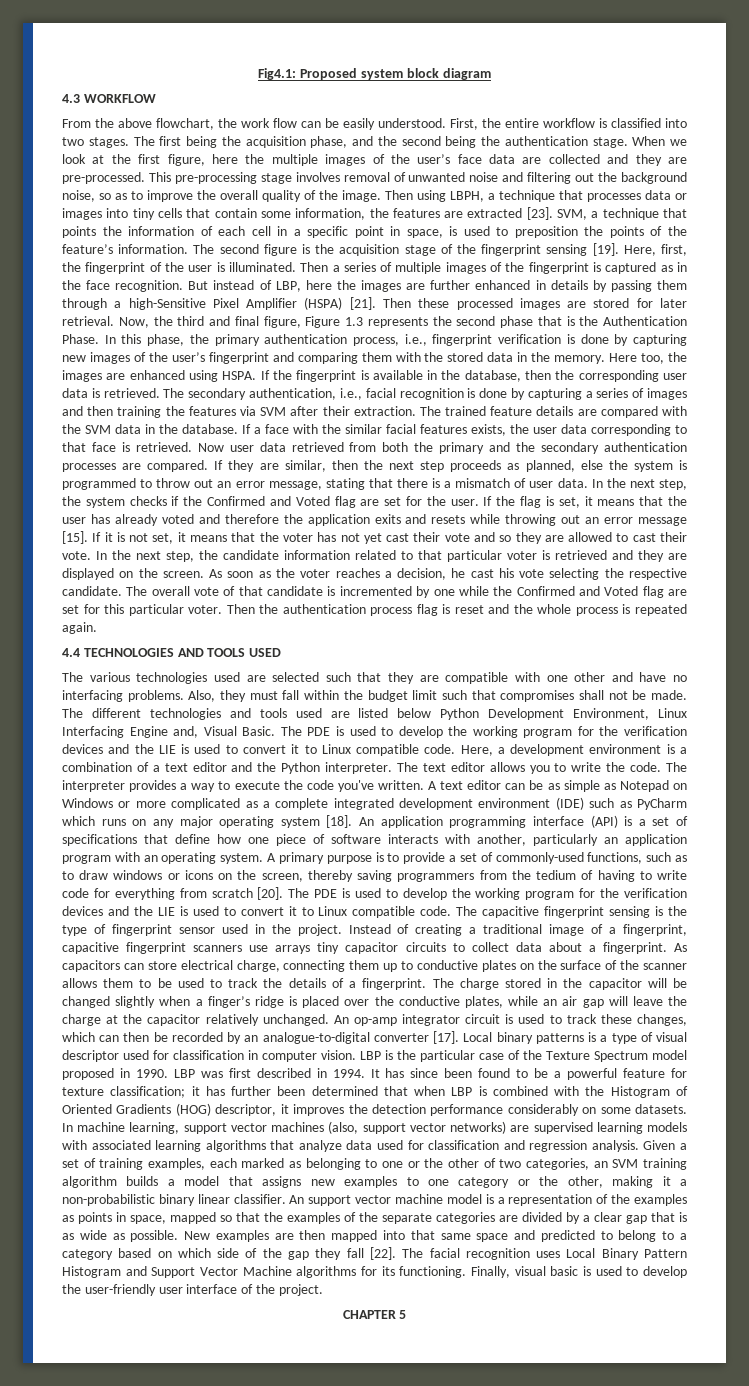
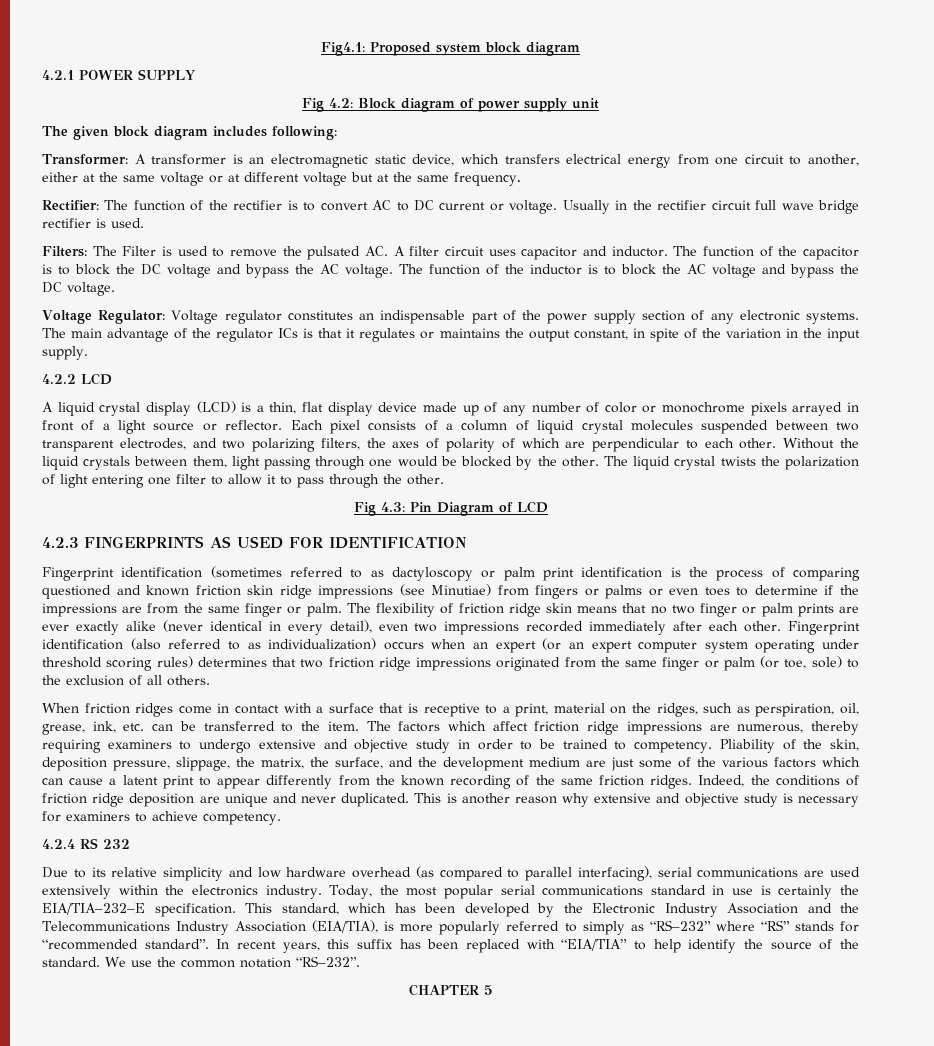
- 4.3 WORKFLOW
- From the above flowchart, the work flow can be easily understood. First, the entire workflow is classified into two stages. The first being the acquisition phase, and the second being the authentication stage. When we look at the first figure, here the multiple images of the user’s face data are collected and they are pre-processed. This pre-processing stage involves removal of unwanted noise and filtering out the background noise, so as to improve the overall quality of the image. Then using LBPH, a technique that processes data or images into tiny cells that contain some information, the features are extracted [23]. SVM, a technique that points the information of each cell in a specific point in space, is used to preposition the points of the feature’s information. The second figure is the acquisition stage of the fingerprint sensing [19]. Here, first, the fingerprint of the user is illuminated. Then a series of multiple images of the fingerprint is captured as in the face recognition. But instead of LBP, here the images are further enhanced in details by passing them through a high-Sensitive Pixel Amplifier (HSPA) [21]. Then these processed images are stored for later retrieval. Now, the third and final figure, Figure 1.3 represents the second phase that is the Authentication Phase. In this phase, the primary authentication process, i.e., fingerprint verification is done by capturing new images of the user’s fingerprint and comparing them with the stored data in the memory. Here too, the images are enhanced using HSPA. If the fingerprint is available in the database, then the corresponding user data is retrieved. The secondary authentication, i.e., facial recognition is done by capturing a series of images and then training the features via SVM after their extraction. The trained feature details are compared with the SVM data in the database. If a face with the similar facial features exists, the user data corresponding to that face is retrieved. Now user data retrieved from both the primary and the secondary authentication processes are compared. If they are similar, then the next step proceeds as planned, else the system is programmed to throw out an error message, stating that there is a mismatch of user data. In the next step, the system checks if the Confirmed and Voted flag are set for the user. If the flag is set, it means that the user has already voted and therefore the application exits and resets while throwing out an error message [15]. If it is not set, it means that the voter has not yet cast their vote and so they are allowed to cast their vote. In the next step, the candidate information related to that particular voter is retrieved and they are displayed on the screen. As soon as the voter reaches a decision, he cast his vote selecting the respective candidate. The overall vote of that candidate is incremented by one while the Confirmed and Voted flag are set for this particular voter. Then the authentication process flag is reset and the whole process is repeated again.
- 4.4 TECHNOLOGIES AND TOOLS USED
- The various technologies used are selected such that they are compatible with one other and have no interfacing problems. Also, they must fall within the budget limit such that compromises shall not be made. The different technologies and tools used are listed below Python Development Environment, Linux Interfacing Engine and, Visual Basic. The PDE is used to develop the working program for the verification devices and the LIE is used to convert it to Linux compatible code. Here, a development environment is a combination of a text editor and the Python interpreter. The text editor allows you to write the code. The interpreter provides a way to execute the code you've written. A text editor can be as simple as Notepad on Windows or more complicated as a complete integrated development environment (IDE) such as PyCharm which runs on any major operating system [18]. An application programming interface (API) is a set of specifications that define how one piece of software interacts with another, particularly an application program with an operating system. A primary purpose is to provide a set of commonly-used functions, such as to draw windows or icons on the screen, thereby saving programmers from the tedium of having to write code for everything from scratch [20]. The PDE is used to develop the working program for the verification devices and the LIE is used to convert it to Linux compatible code. The capacitive fingerprint sensing is the type of fingerprint sensor used in the project. Instead of creating a traditional image of a fingerprint, capacitive fingerprint scanners use arrays tiny capacitor circuits to collect data about a fingerprint. As capacitors can store electrical charge, connecting them up to conductive plates on the surface of the scanner allows them to be used to track the details of a fingerprint. The charge stored in the capacitor will be changed slightly when a finger’s ridge is placed over the conductive plates, while an air gap will leave the charge at the capacitor relatively unchanged. An op-amp integrator circuit is used to track these changes, which can then be recorded by an analogue-to-digital converter [17]. Local binary patterns is a type of visual descriptor used for classification in computer vision. LBP is the particular case of the Texture Spectrum model proposed in 1990. LBP was first described in 1994. It has since been found to be a powerful feature for texture classification; it has further been determined that when LBP is combined with the Histogram of Oriented Gradients (HOG) descriptor, it improves the detection performance considerably on some datasets. In machine learning, support vector machines (also, support vector networks) are supervised learning models with associated learning algorithms that analyze data used for classification and regression analysis. Given a set of training examples, each marked as belonging to one or the other of two categories, an SVM training algorithm builds a model that assigns new examples to one category or the other, making it a non-probabilistic binary linear classifier. An support vector machine model is a representation of the examples as points in space, mapped so that the examples of the separate categories are divided by a clear gap that is as wide as possible. New examples are then mapped into that same space and predicted to belong to a category based on which side of the gap they fall [22]. The facial recognition uses Local Binary Pattern Histogram and Support Vector Machine algorithms for its functioning. Finally, visual basic is used to develop the user-friendly user interface of the project.
+ 4.2.1 POWER SUPPLY
+ Fig 4.2: Block diagram of power supply unit
+ The given block diagram includes following:
+ Transformer: A transformer is an electromagnetic static device, which transfers electrical energy from one circuit to another, either at the same voltage or at different voltage but at the same frequency.
+ Rectifier: The function of the rectifier is to convert AC to DC current or voltage. Usually in the rectifier circuit full wave bridge rectifier is used.
+ Filters: The Filter is used to remove the pulsated AC. A filter circuit uses capacitor and inductor. The function of the capacitor is to block the DC voltage and bypass the AC voltage. The function of the inductor is to block the AC voltage and bypass the DC voltage.
+ Voltage Regulator: Voltage regulator constitutes an indispensable part of the power supply section of any electronic systems. The main advantage of the regulator ICs is that it regulates or maintains the output constant, in spite of the variation in the input supply.
+ 4.2.2 LCD
+ A liquid crystal display (LCD) is a thin, flat display device made up of any number of color or monochrome pixels arrayed in front of a light source or reflector. Each pixel consists of a column of liquid crystal molecules suspended between two transparent electrodes, and two polarizing filters, the axes of polarity of which are perpendicular to each other. Without the liquid crystals between them, light passing through one would be blocked by the other. The liquid crystal twists the polarization of light entering one filter to allow it to pass through the other.
+ Fig 4.3: Pin Diagram of LCD
+ 4.2.3 FINGERPRINTS AS USED FOR IDENTIFICATION
+ Fingerprint identification (sometimes referred to as dactyloscopy or palm print identification is the process of comparing questioned and known friction skin ridge impressions (see Minutiae) from fingers or palms or even toes to determine if the impressions are from the same finger or palm. The flexibility of friction ridge skin means that no two finger or palm prints are ever exactly alike (never identical in every detail), even two impressions recorded immediately after each other. Fingerprint identification (also referred to as individualization) occurs when an expert (or an expert computer system operating under threshold scoring rules) determines that two friction ridge impressions originated from the same finger or palm (or toe, sole) to the exclusion of all others.
+ When friction ridges come in contact with a surface that is receptive to a print, material on the ridges, such as perspiration, oil, grease, ink, etc. can be transferred to the item. The factors which affect friction ridge impressions are numerous, thereby requiring examiners to undergo extensive and objective study in order to be trained to competency. Pliability of the skin, deposition pressure, slippage, the matrix, the surface, and the development medium are just some of the various factors which can cause a latent print to appear differently from the known recording of the same friction ridges. Indeed, the conditions of friction ridge deposition are unique and never duplicated. This is another reason why extensive and objective study is necessary for examiners to achieve competency.
+ 4.2.4 RS 232
+ Due to its relative simplicity and low hardware overhead (as compared to parallel interfacing), serial communications are used extensively within the electronics industry. Today, the most popular serial communications standard in use is certainly the EIA/TIA–232–E specification. This standard, which has been developed by the Electronic Industry Association and the Telecommunications Industry Association (EIA/TIA), is more popularly referred to simply as “RS–232” where “RS” stands for “recommended standard”. In recent years, this suffix has been replaced with “EIA/TIA” to help identify the source of the standard. We use the common notation “RS–232”.

